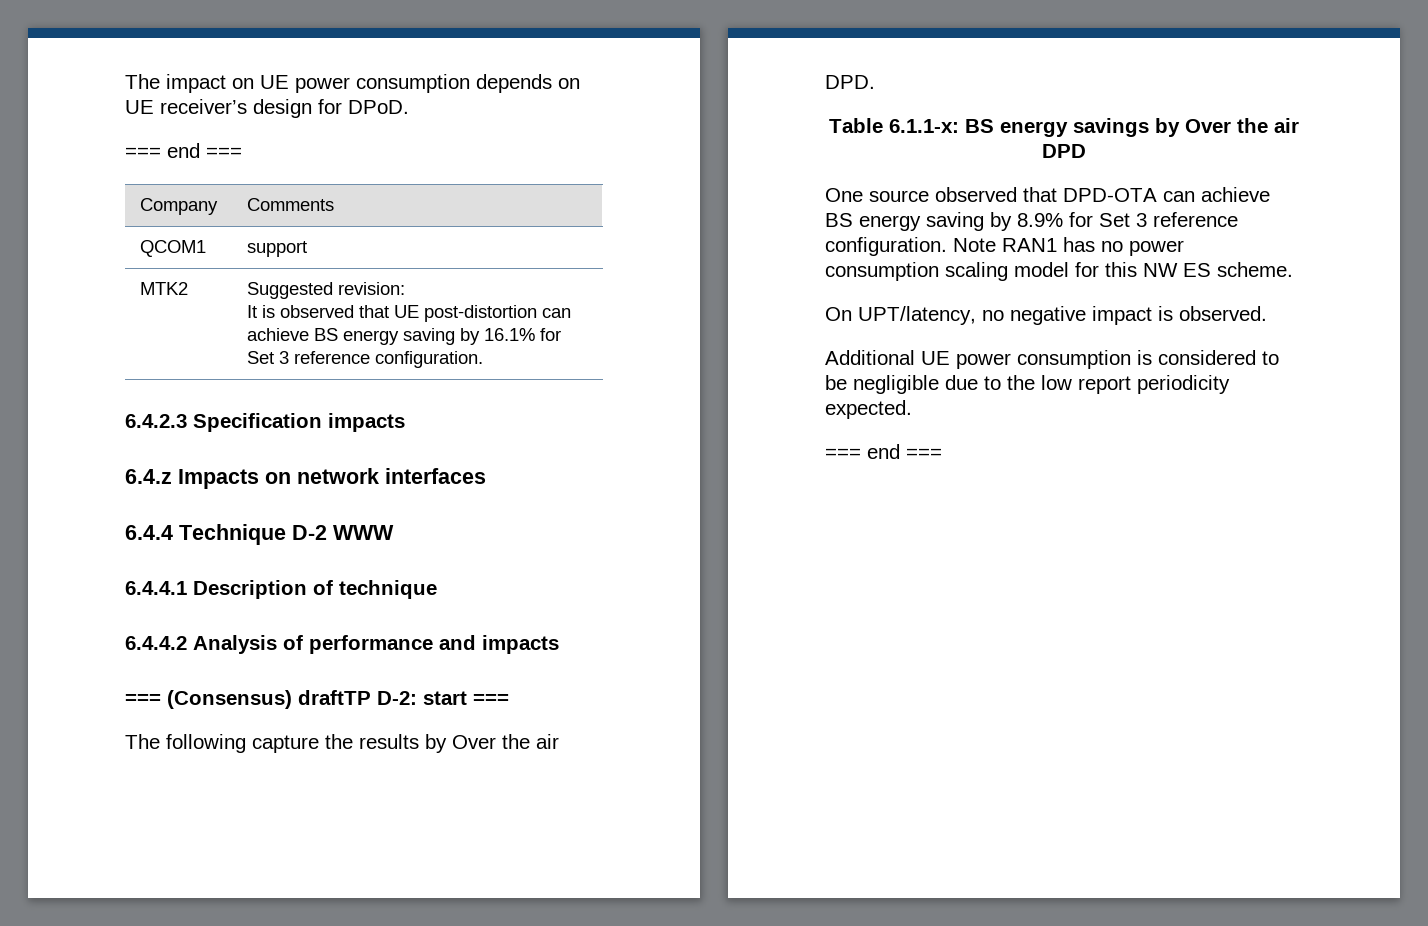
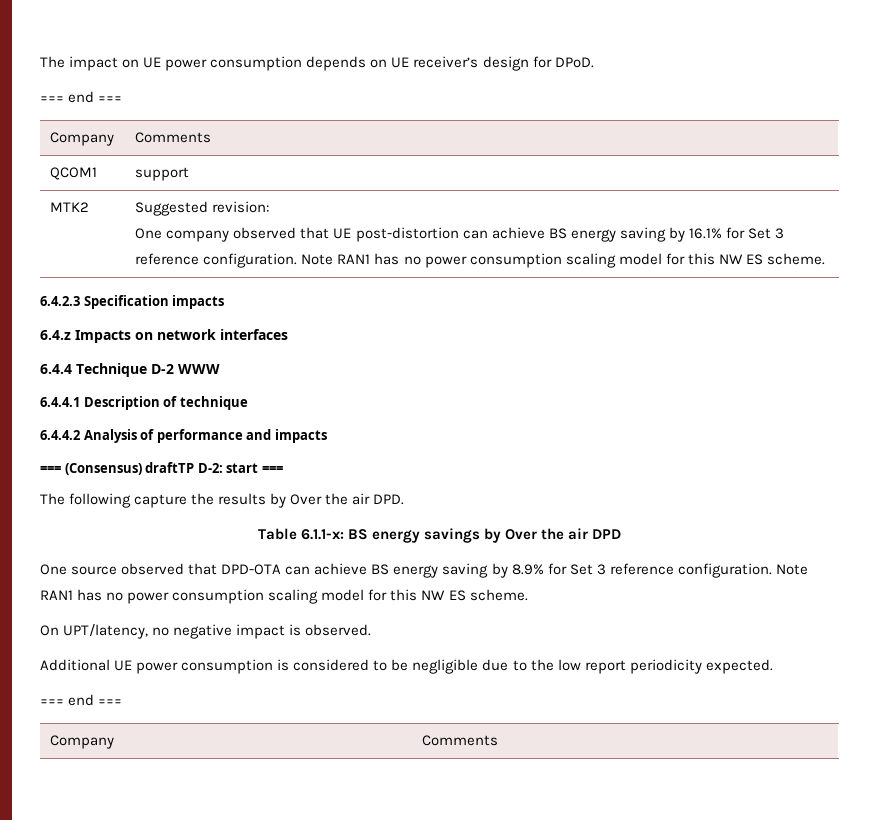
  MTK2 | Suggested revision:
- It is observed that UE post-distortion can achieve BS energy saving by 16.1% for Set 3 reference configuration.
+ One company observed that UE post-distortion can achieve BS energy saving by 16.1% for Set 3 reference configuration. Note RAN1 has no power consumption scaling model for this NW ES scheme.
  Additional UE power consumption is considered to be negligible due to the low report periodicity expected.
  === end ===
+ Company | Comments

